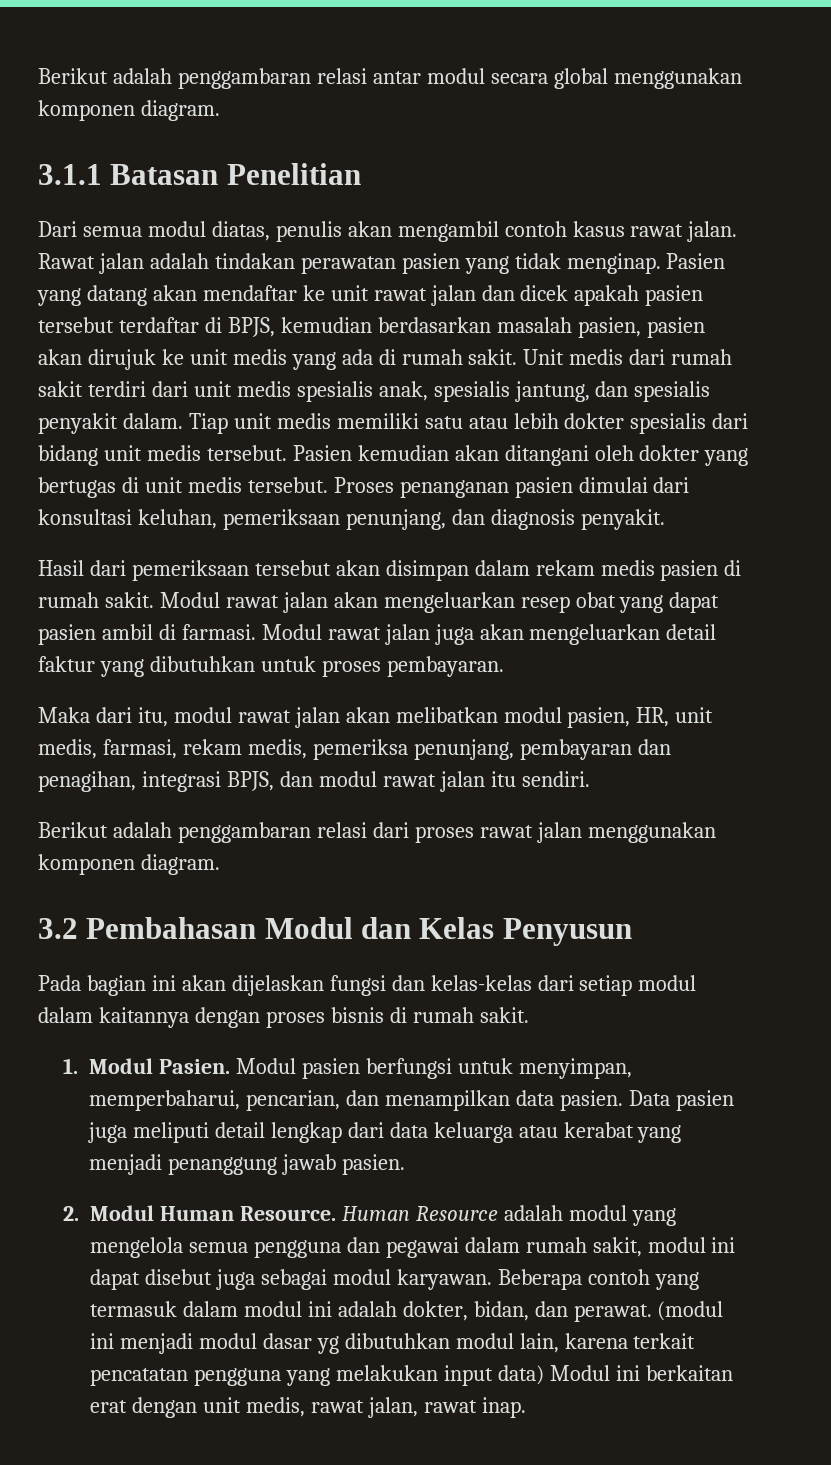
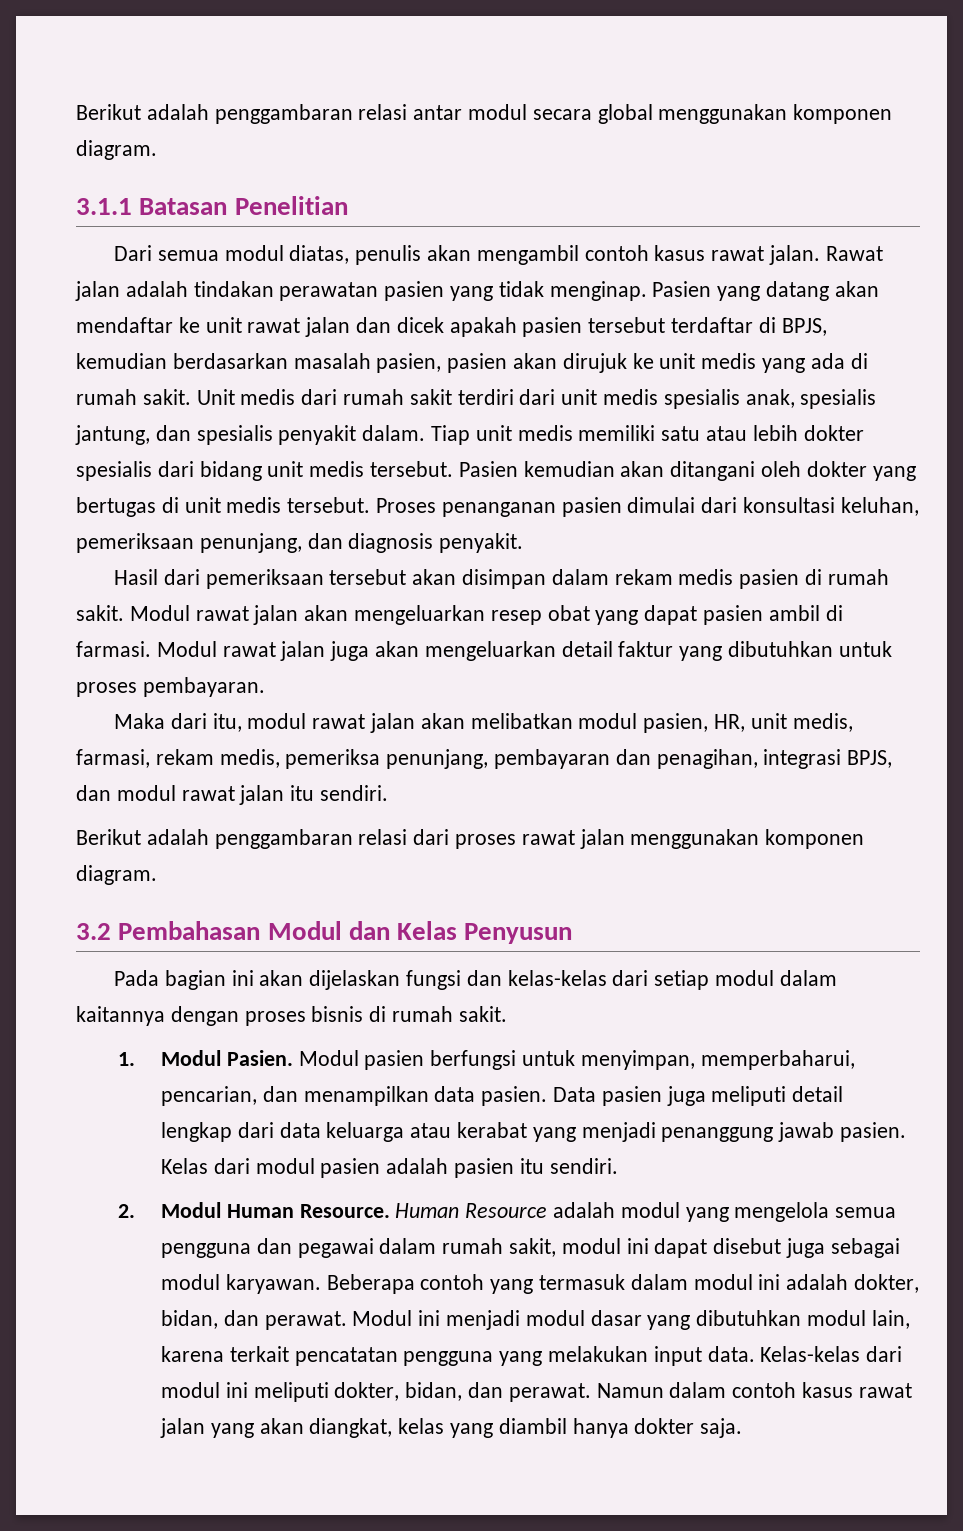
+ Kelas dari modul pasien adalah pasien itu sendiri.
- (modul ini menjadi modul dasar yg dibutuhkan modul lain, karena terkait pencatatan pengguna yang melakukan input data) Modul ini berkaitan erat dengan unit medis, rawat jalan, rawat inap.
+ Modul ini menjadi modul dasar yang dibutuhkan modul lain, karena terkait pencatatan pengguna yang melakukan input data. Kelas-kelas dari modul ini meliputi dokter, bidan, dan perawat. Namun dalam contoh kasus rawat jalan yang akan diangkat, kelas yang diambil hanya dokter saja.

